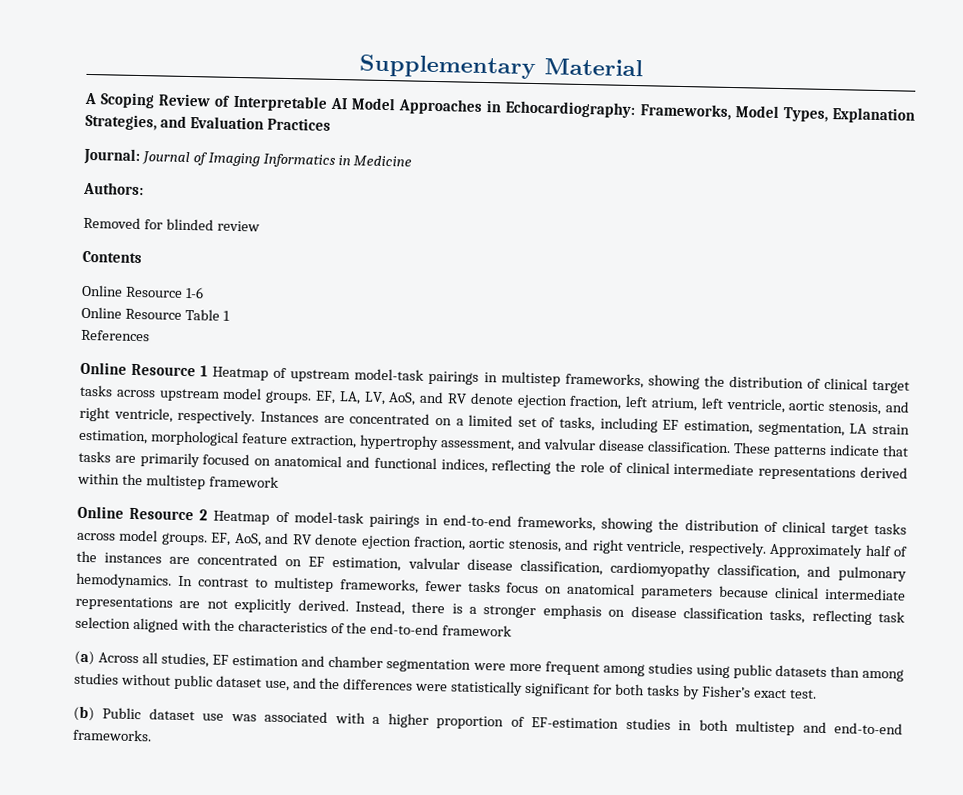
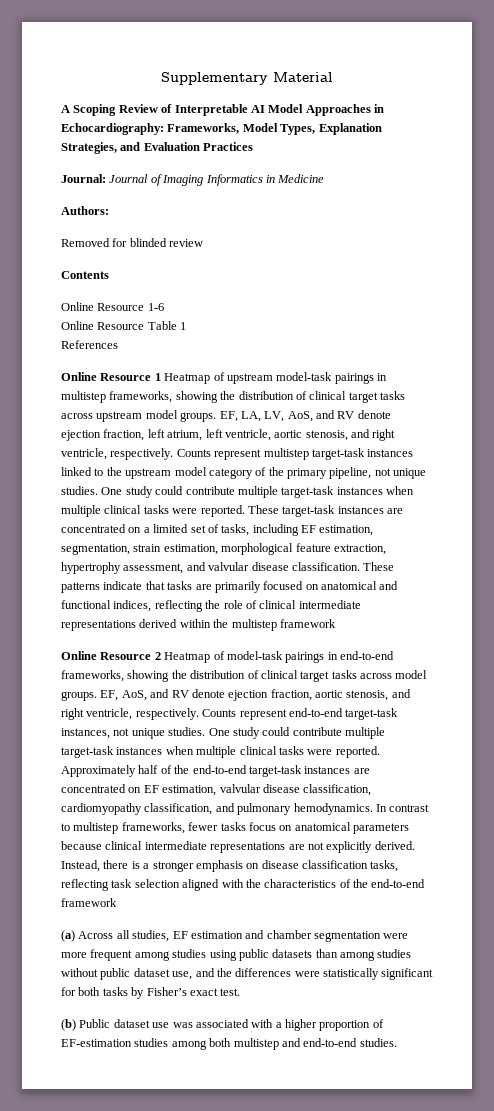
- Instances are concentrated on a limited set of tasks, including EF estimation, segmentation, LA strain estimation, morphological feature extraction, hypertrophy assessment, and valvular disease classification.
+ Counts represent multistep target-task instances linked to the upstream model category of the primary pipeline, not unique studies. One study could contribute multiple target-task instances when multiple clinical tasks were reported. These target-task instances are concentrated on a limited set of tasks, including EF estimation, segmentation, strain estimation, morphological feature extraction, hypertrophy assessment, and valvular disease classification.
+ Counts represent end-to-end target-task instances, not unique studies. One study could contribute multiple target-task instances when multiple clinical tasks were reported.
- Approximately half of the instances are concentrated on EF estimation, valvular disease classification, cardiomyopathy classification, and pulmonary hemodynamics.
+ Approximately half of the end-to-end target-task instances are concentrated on EF estimation, valvular disease classification, cardiomyopathy classification, and pulmonary hemodynamics.
- (b) Public dataset use was associated with a higher proportion of EF-estimation studies in both multistep and end-to-end frameworks.
+ (b) Public dataset use was associated with a higher proportion of EF-estimation studies among both multistep and end-to-end studies.

